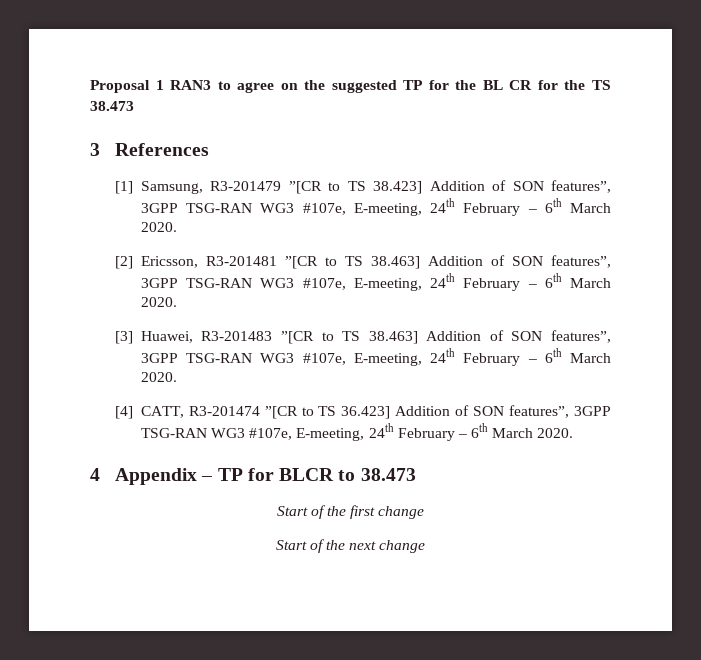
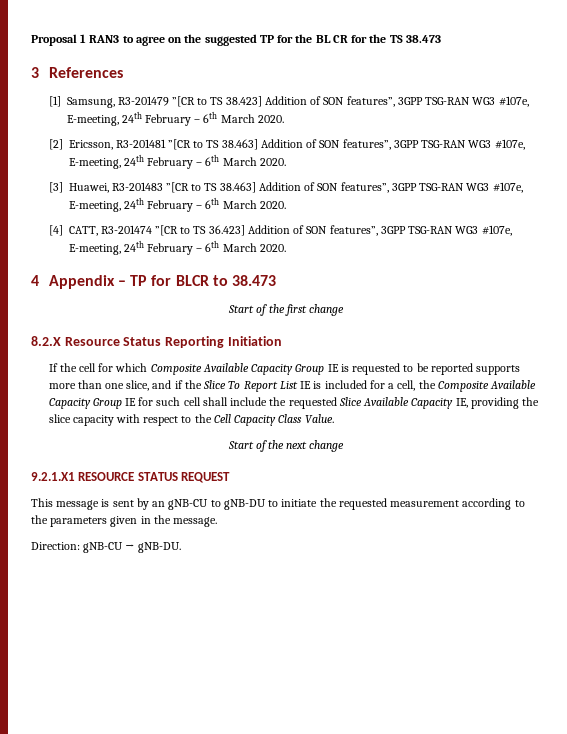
+ 8.2.X Resource Status Reporting Initiation
+ If the cell for which Composite Available Capacity Group IE is requested to be reported supports more than one slice, and if the Slice To Report List IE is included for a cell, the Composite Available Capacity Group IE for such cell shall include the requested Slice Available Capacity IE, providing the slice capacity with respect to the Cell Capacity Class Value.
+ 9.2.1.X1 RESOURCE STATUS REQUEST
+ This message is sent by an gNB-CU to gNB-DU to initiate the requested measurement according to the parameters given in the message.
+ Direction: gNB-CU → gNB-DU.

